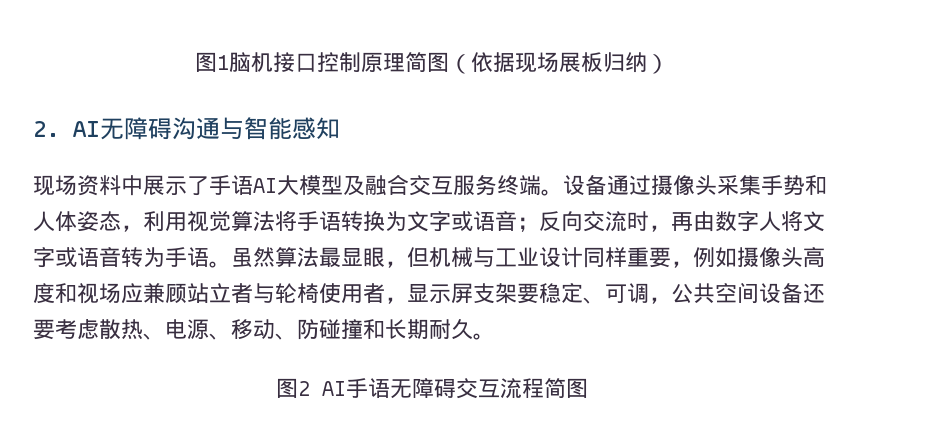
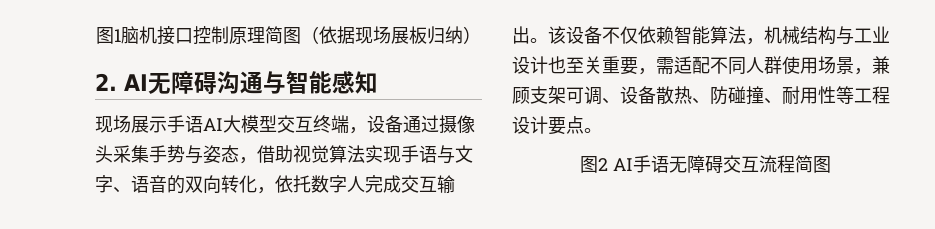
- 现场资料中展示了手语AI大模型及融合交互服务终端。设备通过摄像头采集手势和人体姿态，利用视觉算法将手语转换为文字或语音；反向交流时，再由数字人将文字或语音转为手语。虽然算法最显眼，但机械与工业设计同样重要，例如摄像头高度和视场应兼顾站立者与轮椅使用者，显示屏支架要稳定、可调，公共空间设备还要考虑散热、电源、移动、防碰撞和长期耐久。
+ 现场展示手语AI大模型交互终端，设备通过摄像头采集手势与姿态，借助视觉算法实现手语与文字、语音的双向转化，依托数字人完成交互输出。该设备不仅依赖智能算法，机械结构与工业设计也至关重要，需适配不同人群使用场景，兼顾支架可调、设备散热、防碰撞、耐用性等工程设计要点。

